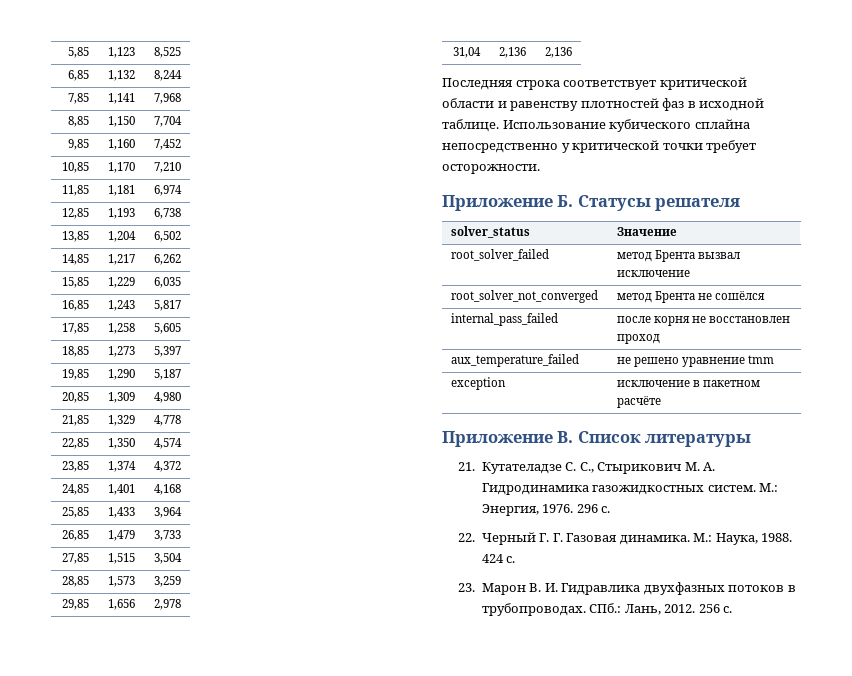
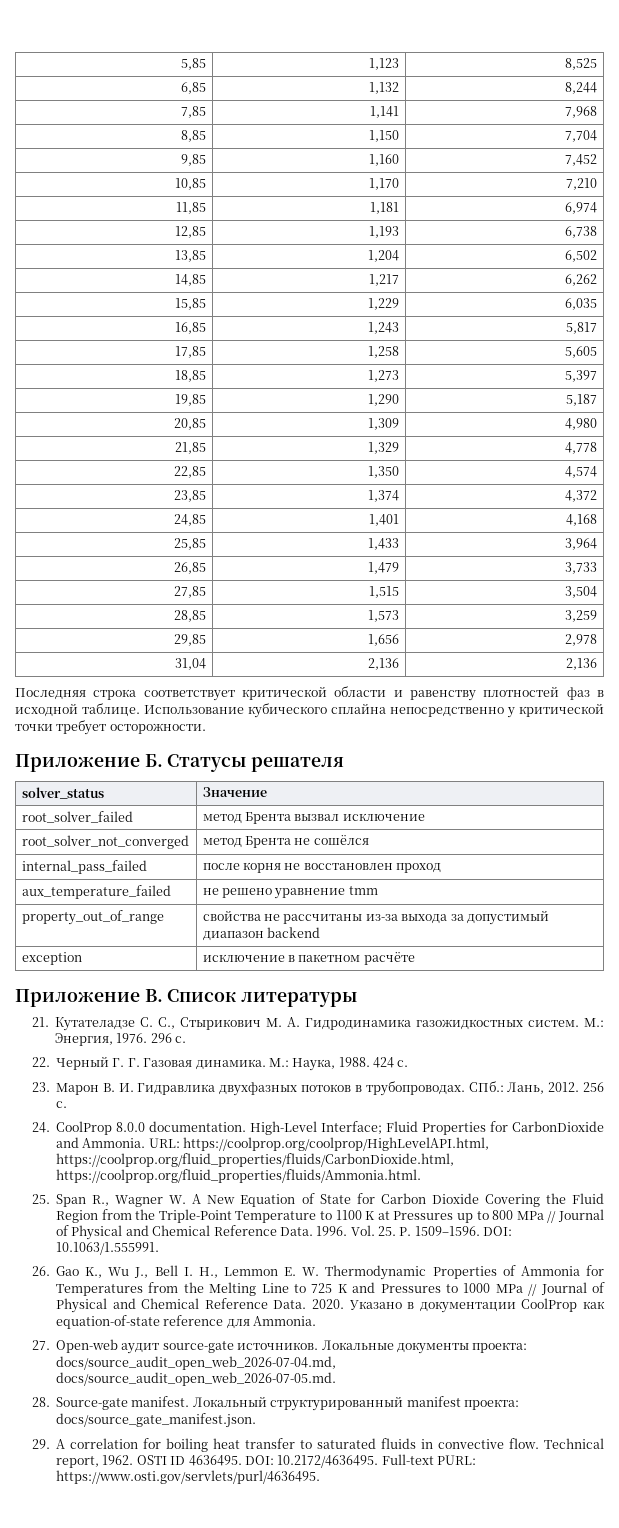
+ property_out_of_range | свойства не рассчитаны из-за выхода за допустимый диапазон backend
+ 24. CoolProp 8.0.0 documentation. High-Level Interface; Fluid Properties for CarbonDioxide and Ammonia. URL: https://coolprop.org/coolprop/HighLevelAPI.html, https://coolprop.org/fluid_properties/fluids/CarbonDioxide.html, https://coolprop.org/fluid_properties/fluids/Ammonia.html.
+ 25. Span R., Wagner W. A New Equation of State for Carbon Dioxide Covering the Fluid Region from the Triple-Point Temperature to 1100 K at Pressures up to 800 MPa // Journal of Physical and Chemical Reference Data. 1996. Vol. 25. P. 1509–1596. DOI: 10.1063/1.555991.
+ 26. Gao K., Wu J., Bell I. H., Lemmon E. W. Thermodynamic Properties of Ammonia for Temperatures from the Melting Line to 725 K and Pressures to 1000 MPa // Journal of Physical and Chemical Reference Data. 2020. Указано в документации CoolProp как equation-of-state reference для Ammonia.
+ 27. Open-web аудит source-gate источников. Локальные документы проекта: docs/source_audit_open_web_2026-07-04.md, docs/source_audit_open_web_2026-07-05.md.
+ 28. Source-gate manifest. Локальный структурированный manifest проекта: docs/source_gate_manifest.json.
+ 29. A correlation for boiling heat transfer to saturated fluids in convective flow. Technical report, 1962. OSTI ID 4636495. DOI: 10.2172/4636495. Full-text PURL: https://www.osti.gov/servlets/purl/4636495.

